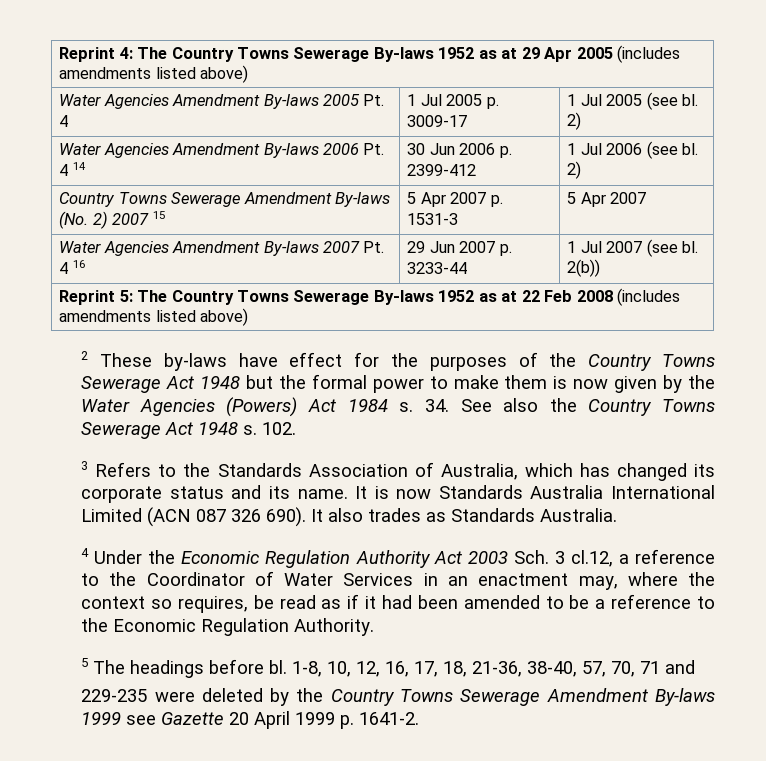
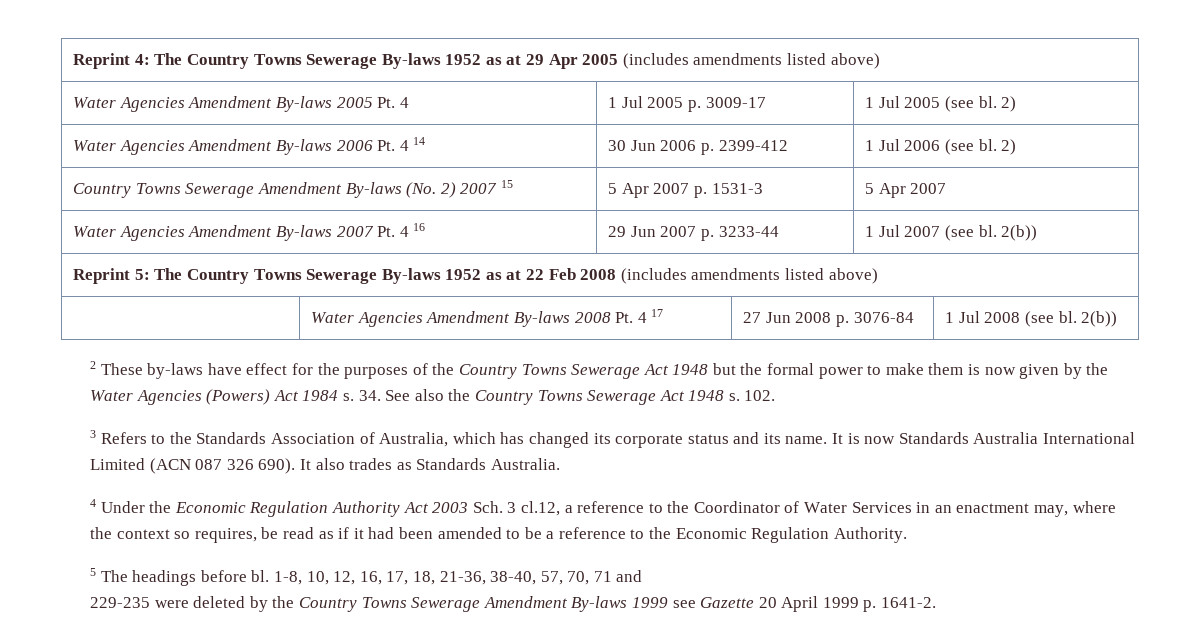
+ | Water Agencies Amendment By-laws 2008 Pt. 4 17 | 27 Jun 2008 p. 3076-84 | 1 Jul 2008 (see bl. 2(b))

